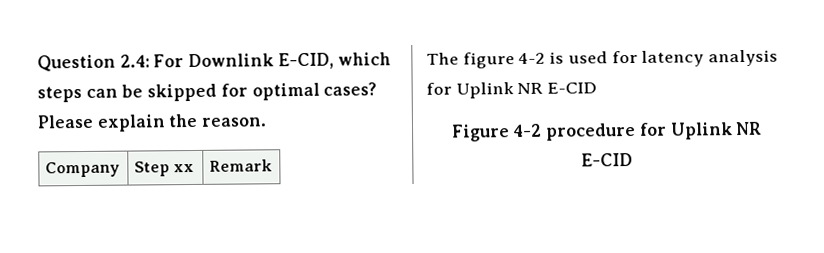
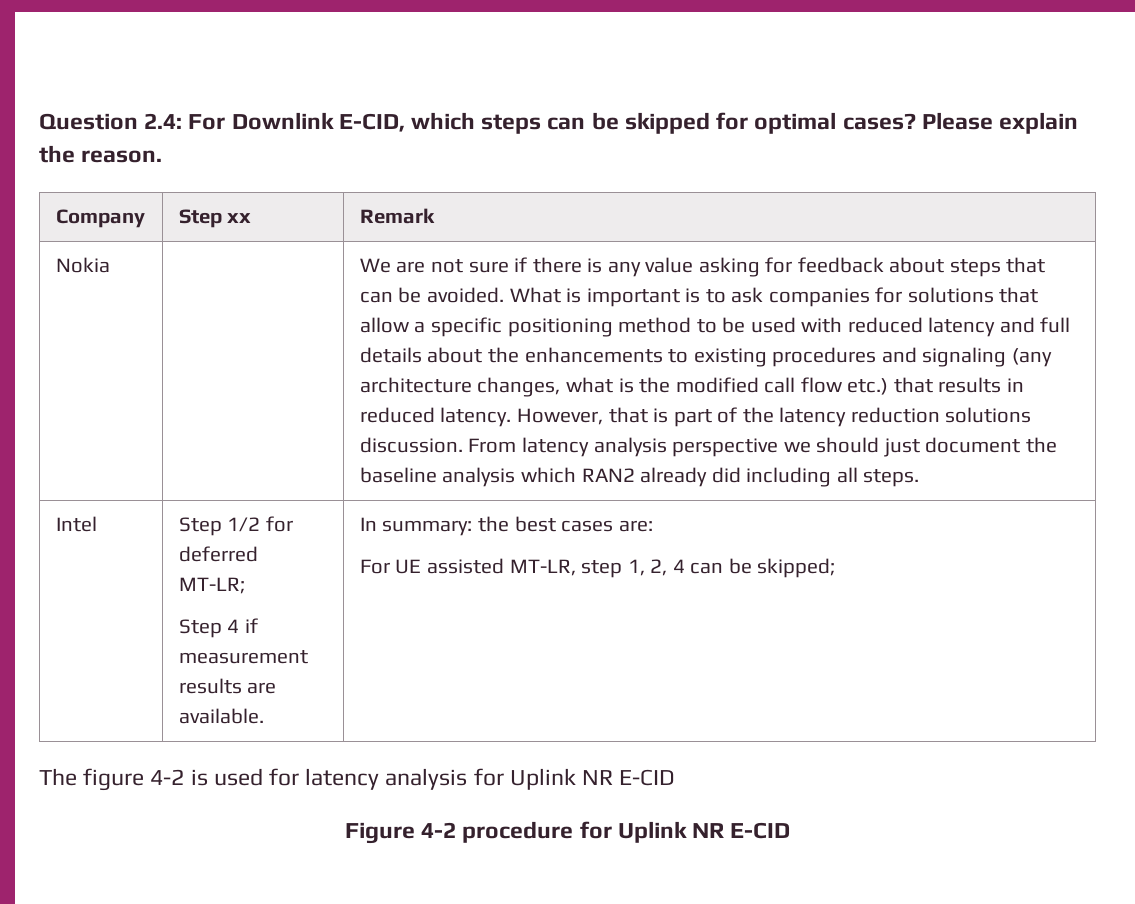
+ Nokia | | We are not sure if there is any value asking for feedback about steps that can be avoided. What is important is to ask companies for solutions that allow a specific positioning method to be used with reduced latency and full details about the enhancements to existing procedures and signaling (any architecture changes, what is the modified call flow etc.) that results in reduced latency. However, that is part of the latency reduction solutions discussion. From latency analysis perspective we should just document the baseline analysis which RAN2 already did including all steps.
+ Intel | Step 1/2 for deferred MT-LR;
+ Step 4 if measurement results are available. | In summary: the best cases are:
+ For UE assisted MT-LR, step 1, 2, 4 can be skipped;

